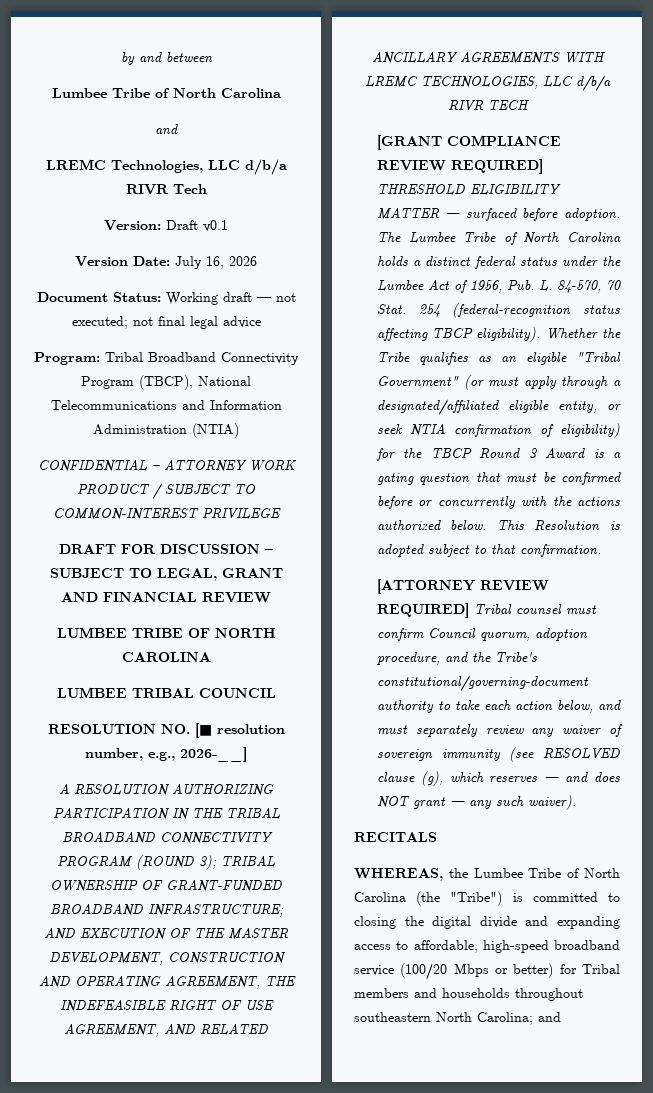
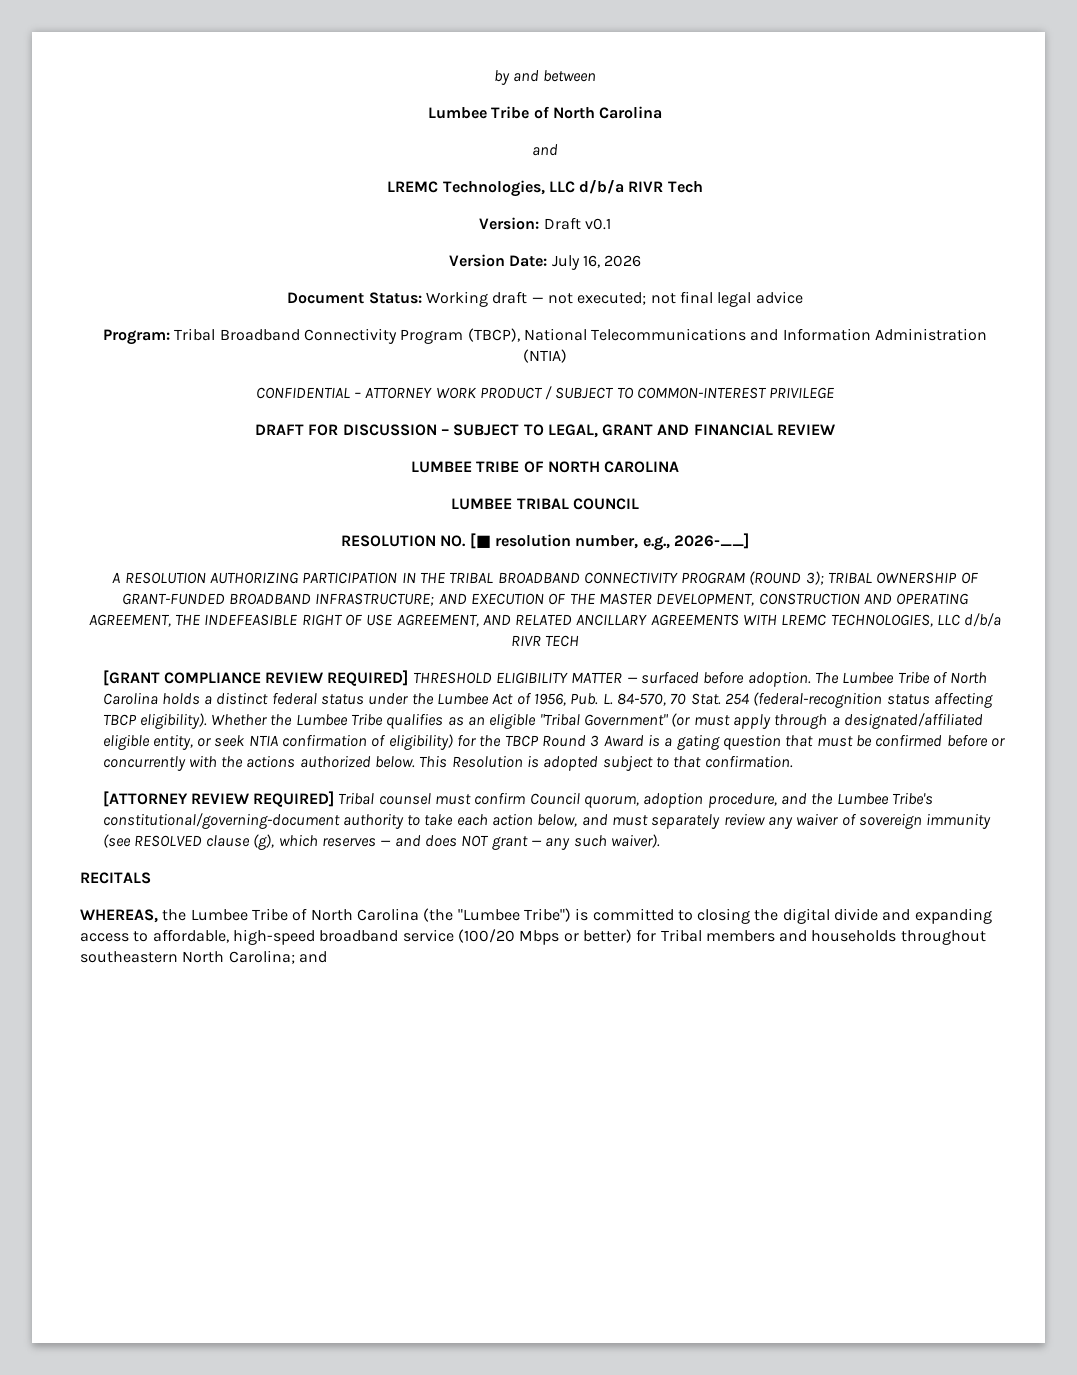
- Whether the Tribe qualifies as an eligible "Tribal Government" (or must apply through a designated/affiliated eligible entity, or seek NTIA confirmation of eligibility) for the TBCP Round 3 Award is a gating question that must be confirmed before or concurrently with the actions authorized below.
+ Whether the Lumbee Tribe qualifies as an eligible "Tribal Government" (or must apply through a designated/affiliated eligible entity, or seek NTIA confirmation of eligibility) for the TBCP Round 3 Award is a gating question that must be confirmed before or concurrently with the actions authorized below.
- [ATTORNEY REVIEW REQUIRED] Tribal counsel must confirm Council quorum, adoption procedure, and the Tribe's constitutional/governing-document authority to take each action below, and must separately review any waiver of sovereign immunity (see RESOLVED clause (g), which reserves — and does NOT grant — any such waiver).
+ [ATTORNEY REVIEW REQUIRED] Tribal counsel must confirm Council quorum, adoption procedure, and the Lumbee Tribe's constitutional/governing-document authority to take each action below, and must separately review any waiver of sovereign immunity (see RESOLVED clause (g), which reserves — and does NOT grant — any such waiver).
- WHEREAS, the Lumbee Tribe of North Carolina (the "Tribe") is committed to closing the digital divide and expanding access to affordable, high-speed broadband service (100/20 Mbps or better) for Tribal members and households throughout southeastern North Carolina; and
+ WHEREAS, the Lumbee Tribe of North Carolina (the "Lumbee Tribe") is committed to closing the digital divide and expanding access to affordable, high-speed broadband service (100/20 Mbps or better) for Tribal members and households throughout southeastern North Carolina; and

